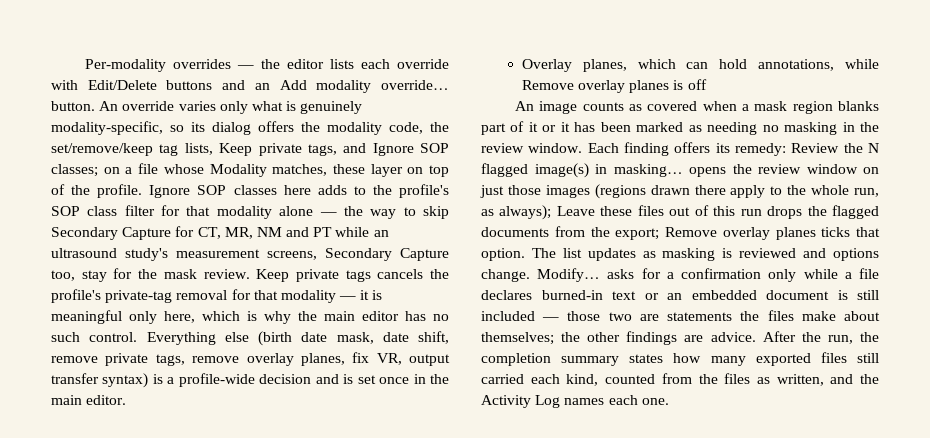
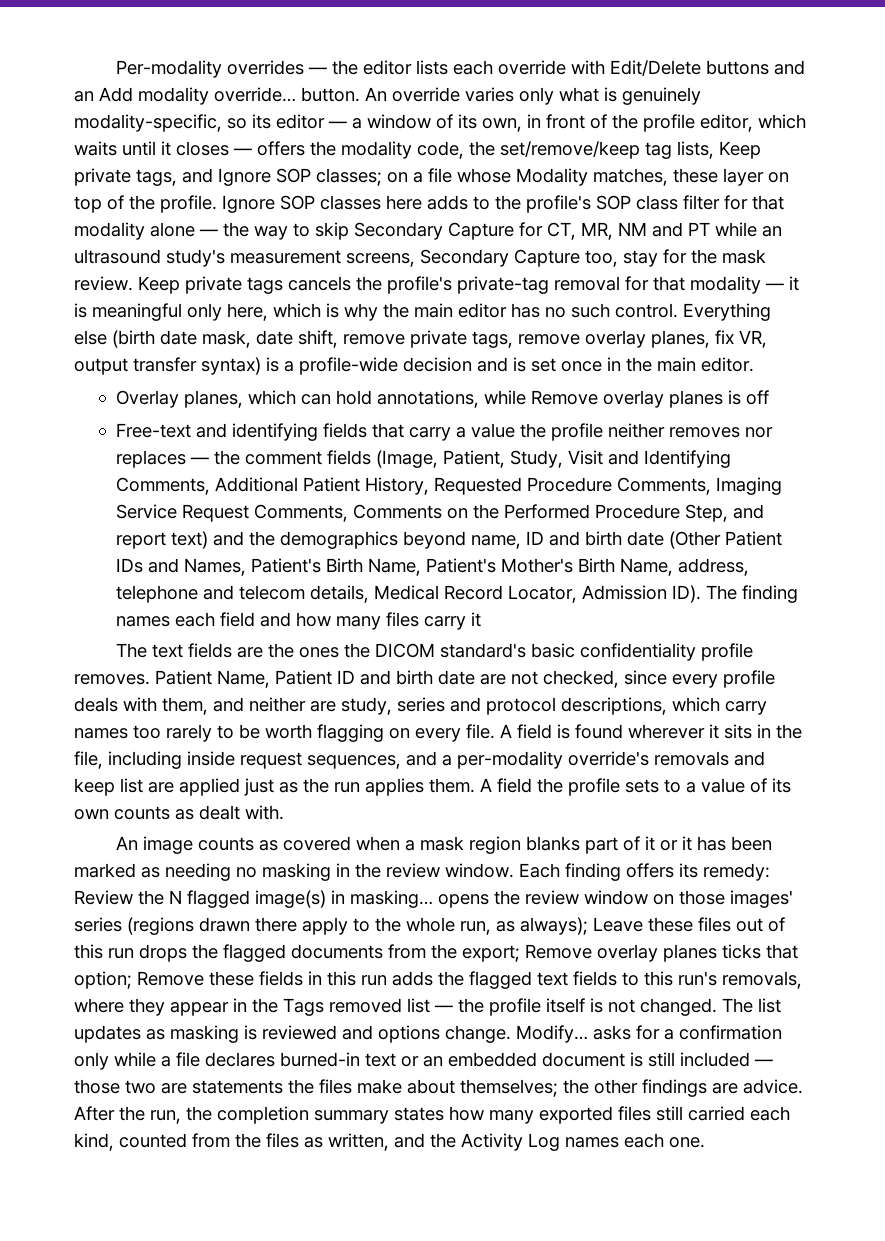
- An override varies only what is genuinely modality-specific, so its dialog offers the modality code, the set/remove/keep tag lists, Keep private tags, and Ignore SOP classes; on a file whose Modality matches, these layer on top of the profile.
+ An override varies only what is genuinely modality-specific, so its editor — a window of its own, in front of the profile editor, which waits until it closes — offers the modality code, the set/remove/keep tag lists, Keep private tags, and Ignore SOP classes; on a file whose Modality matches, these layer on top of the profile.
+ Free-text and identifying fields that carry a value the profile neither removes nor replaces — the comment fields (Image, Patient, Study, Visit and Identifying Comments, Additional Patient History, Requested Procedure Comments, Imaging Service Request Comments, Comments on the Performed Procedure Step, and report text) and the demographics beyond name, ID and birth date (Other Patient IDs and Names, Patient's Birth Name, Patient's Mother's Birth Name, address, telephone and telecom details, Medical Record Locator, Admission ID). The finding names each field and how many files carry it
+ The text fields are the ones the DICOM standard's basic confidentiality profile removes. Patient Name, Patient ID and birth date are not checked, since every profile deals with them, and neither are study, series and protocol descriptions, which carry names too rarely to be worth flagging on every file. A field is found wherever it sits in the file, including inside request sequences, and a per-modality override's removals and keep list are applied just as the run applies them. A field the profile sets to a value of its own counts as dealt with.
- Each finding offers its remedy: Review the N flagged image(s) in masking… opens the review window on just those images (regions drawn there apply to the whole run, as always); Leave these files out of this run drops the flagged documents from the export; Remove overlay planes ticks that option.
+ Each finding offers its remedy: Review the N flagged image(s) in masking… opens the review window on those images' series (regions drawn there apply to the whole run, as always); Leave these files out of this run drops the flagged documents from the export; Remove overlay planes ticks that option; Remove these fields in this run adds the flagged text fields to this run's removals, where they appear in the Tags removed list — the profile itself is not changed.

